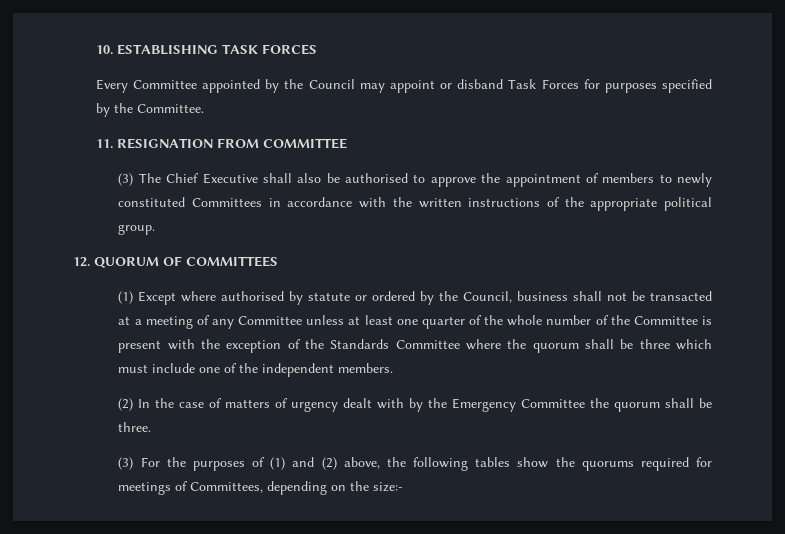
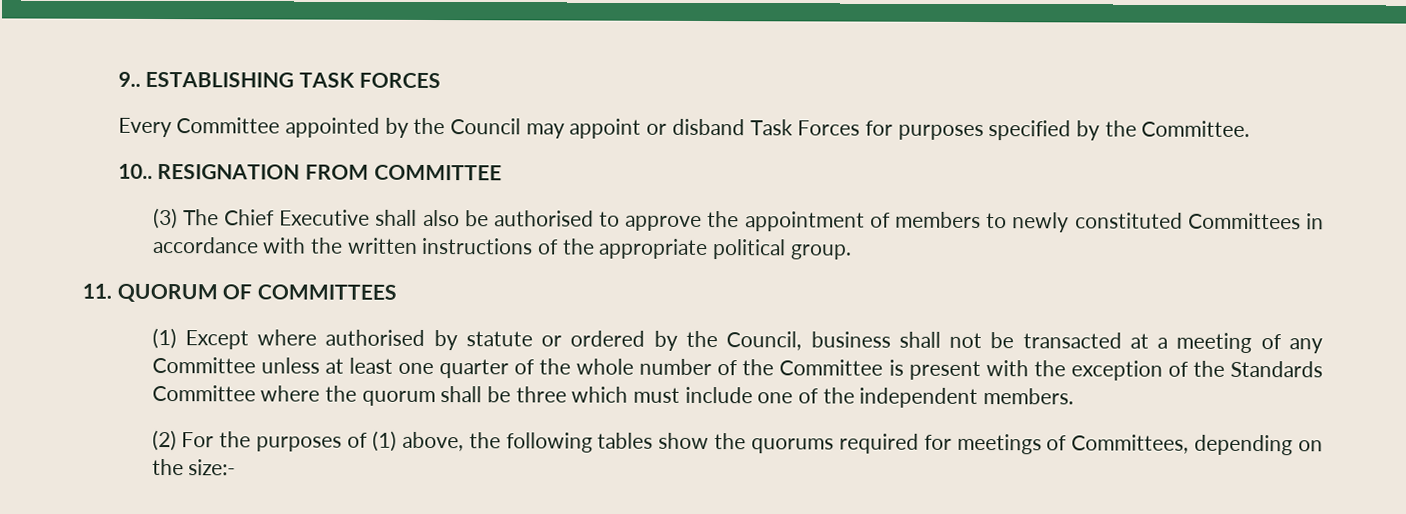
- 10. ESTABLISHING TASK FORCES
+ 9.. ESTABLISHING TASK FORCES
- 11. RESIGNATION FROM COMMITTEE
+ 10.. RESIGNATION FROM COMMITTEE
- 12. QUORUM OF COMMITTEES
+ 11. QUORUM OF COMMITTEES
- (2) In the case of matters of urgency dealt with by the Emergency Committee the quorum shall be three.
- (3) For the purposes of (1) and (2) above, the following tables show the quorums required for meetings of Committees, depending on the size:-
+ (2) For the purposes of (1) above, the following tables show the quorums required for meetings of Committees, depending on the size:-

